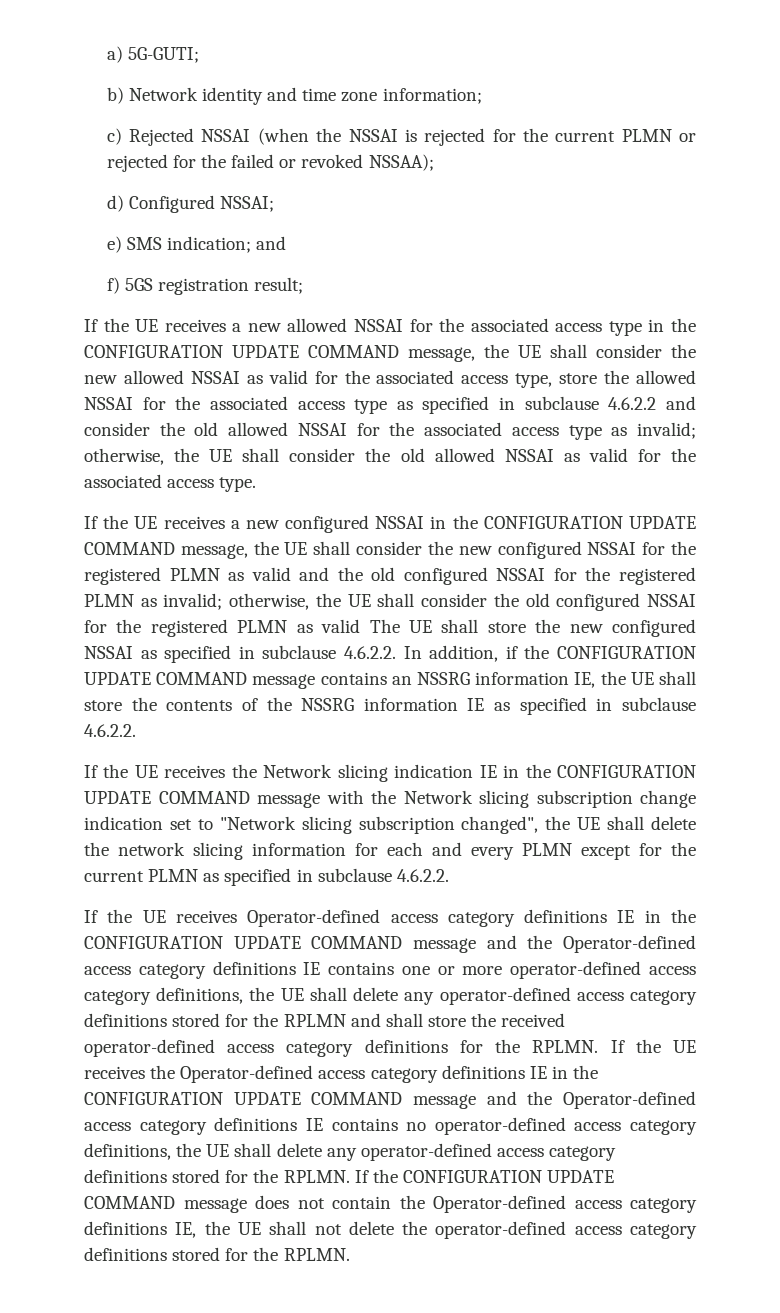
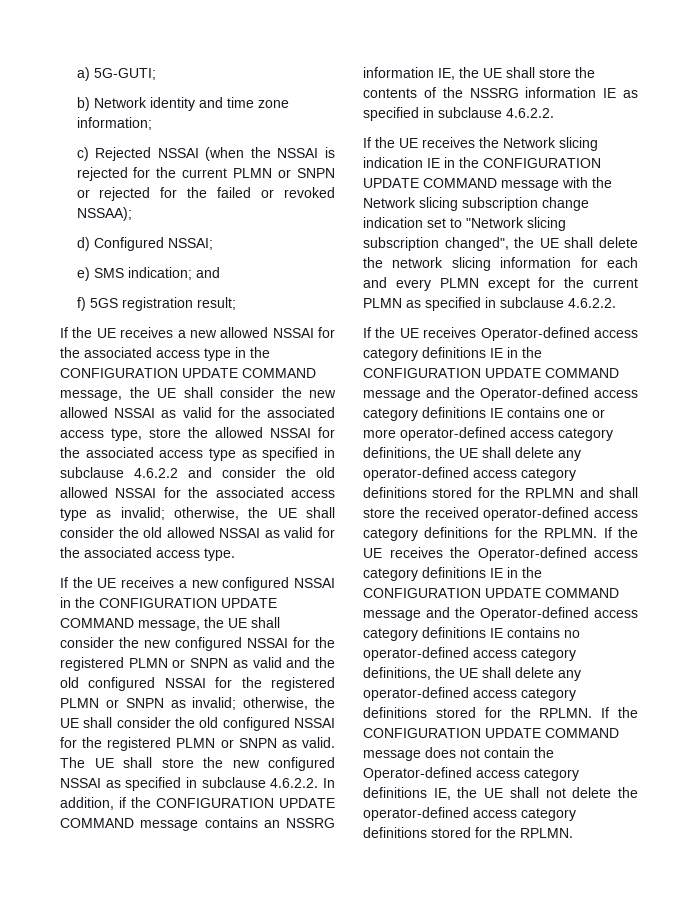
- c) Rejected NSSAI (when the NSSAI is rejected for the current PLMN or rejected for the failed or revoked NSSAA);
+ c) Rejected NSSAI (when the NSSAI is rejected for the current PLMN or SNPN or rejected for the failed or revoked NSSAA);
- If the UE receives a new configured NSSAI in the CONFIGURATION UPDATE COMMAND message, the UE shall consider the new configured NSSAI for the registered PLMN as valid and the old configured NSSAI for the registered PLMN as invalid;
+ If the UE receives a new configured NSSAI in the CONFIGURATION UPDATE COMMAND message, the UE shall consider the new configured NSSAI for the registered PLMN or SNPN as valid and the old configured NSSAI for the registered PLMN or SNPN as invalid;
- otherwise, the UE shall consider the old configured NSSAI for the registered PLMN as valid The UE shall store the new configured NSSAI as specified in subclause 4.6.2.2. In addition, if the CONFIGURATION UPDATE COMMAND message contains an NSSRG information IE, the UE shall store the contents of the NSSRG information IE as specified in subclause 4.6.2.2.
+ otherwise, the UE shall consider the old configured NSSAI for the registered PLMN or SNPN as valid. The UE shall store the new configured NSSAI as specified in subclause 4.6.2.2. In addition, if the CONFIGURATION UPDATE COMMAND message contains an NSSRG information IE, the UE shall store the contents of the NSSRG information IE as specified in subclause 4.6.2.2.

